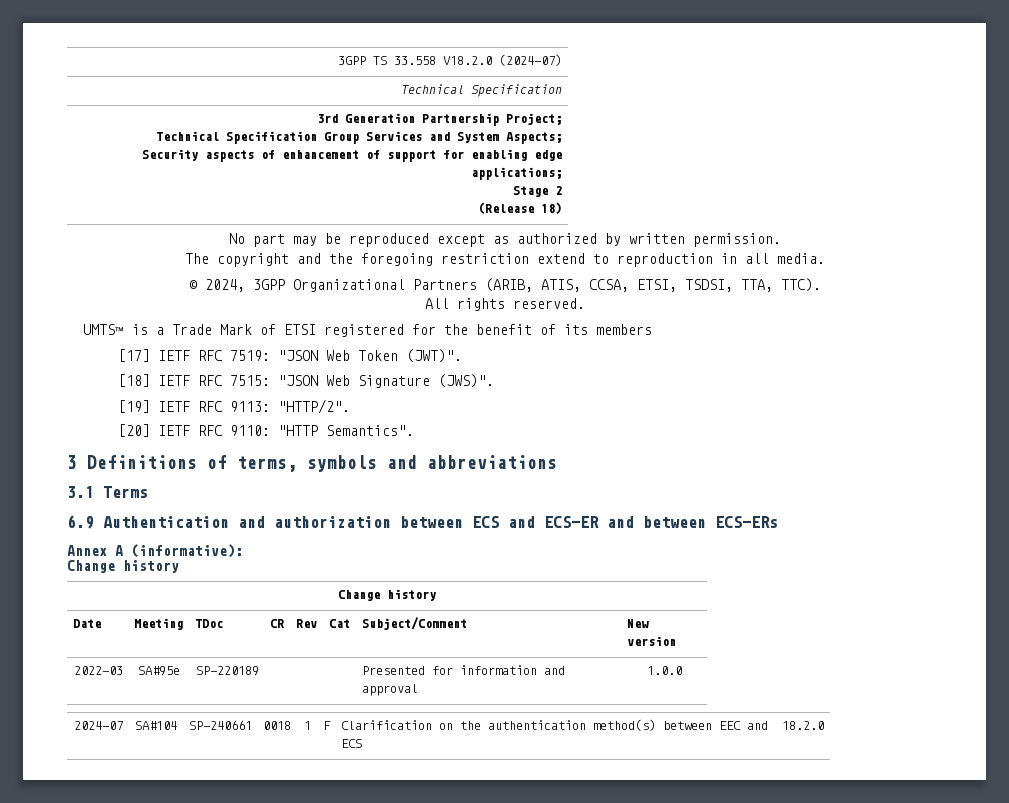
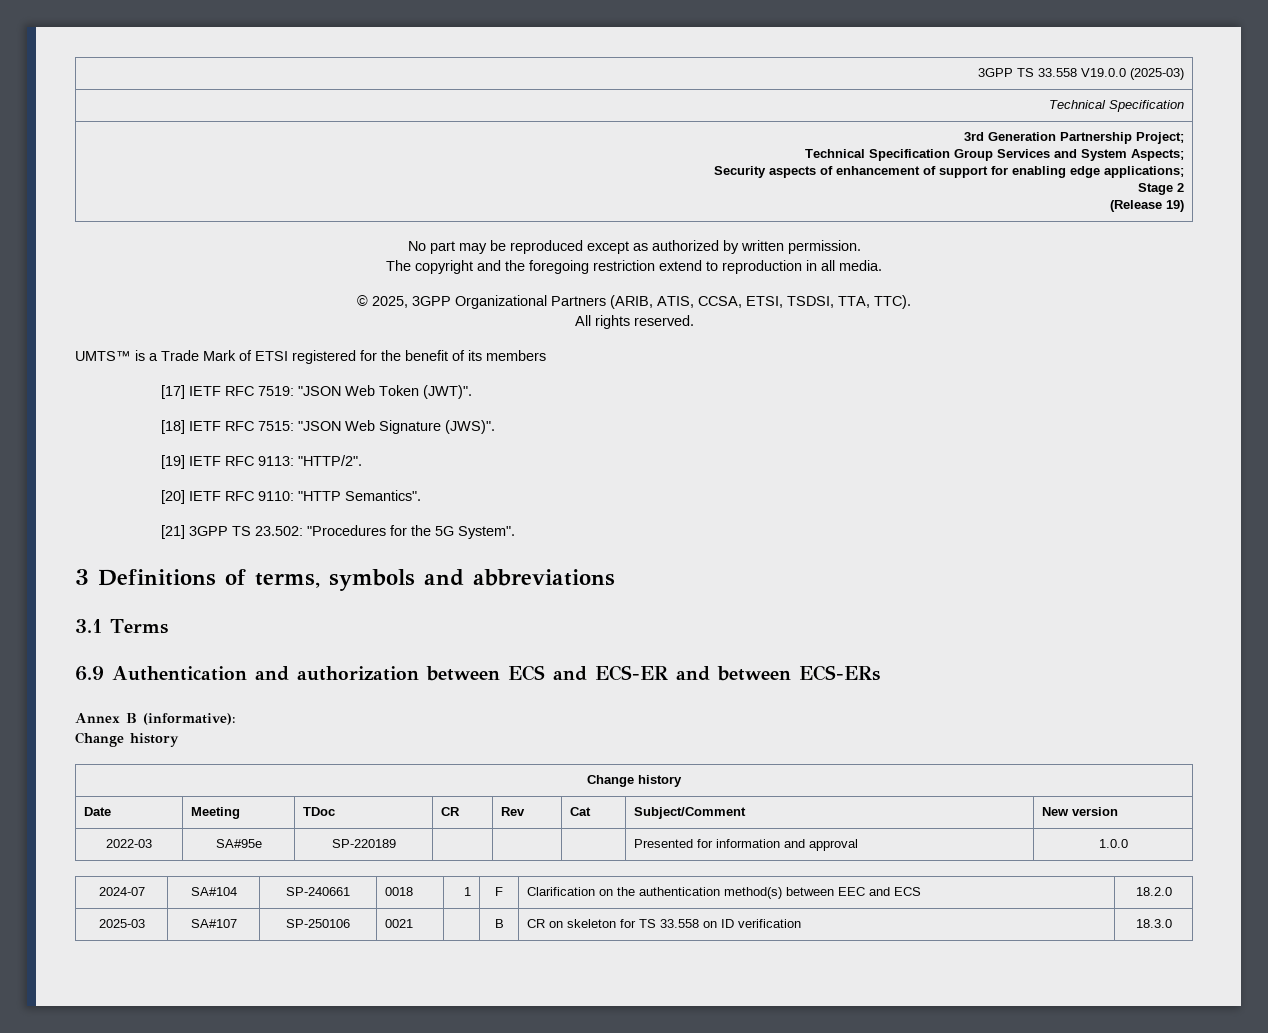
- 3GPP TS 33.558 V18.2.0 (2024-07)
+ 3GPP TS 33.558 V19.0.0 (2025-03)
  3rd Generation Partnership Project;
  Technical Specification Group Services and System Aspects;
  Security aspects of enhancement of support for enabling edge applications;
  Stage 2
- (Release 18)
+ (Release 19)
- © 2024, 3GPP Organizational Partners (ARIB, ATIS, CCSA, ETSI, TSDSI, TTA, TTC).
+ © 2025, 3GPP Organizational Partners (ARIB, ATIS, CCSA, ETSI, TSDSI, TTA, TTC).
+ [21] 3GPP TS 23.502: "Procedures for the 5G System".
- Annex A (informative):
+ Annex B (informative):
+ 2025-03 | SA#107 | SP-250106 | 0021 | | B | CR on skeleton for TS 33.558 on ID verification | 18.3.0

